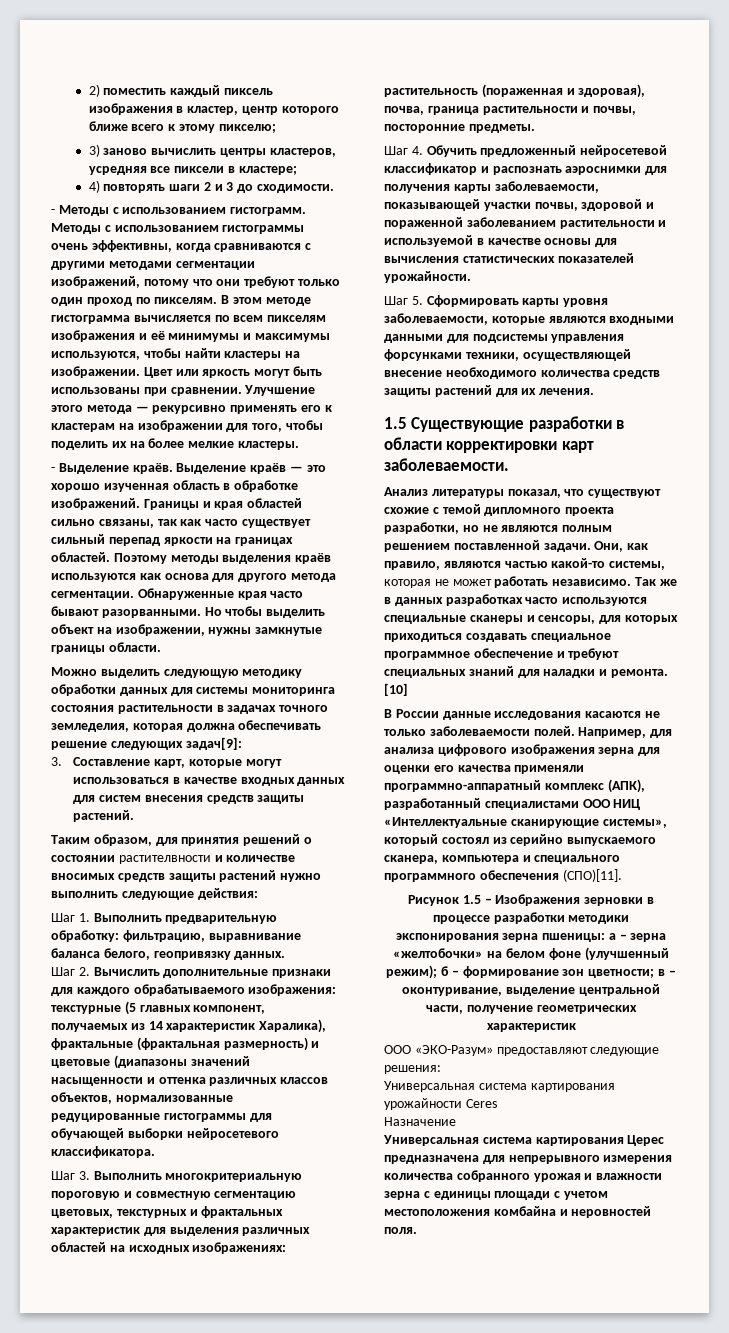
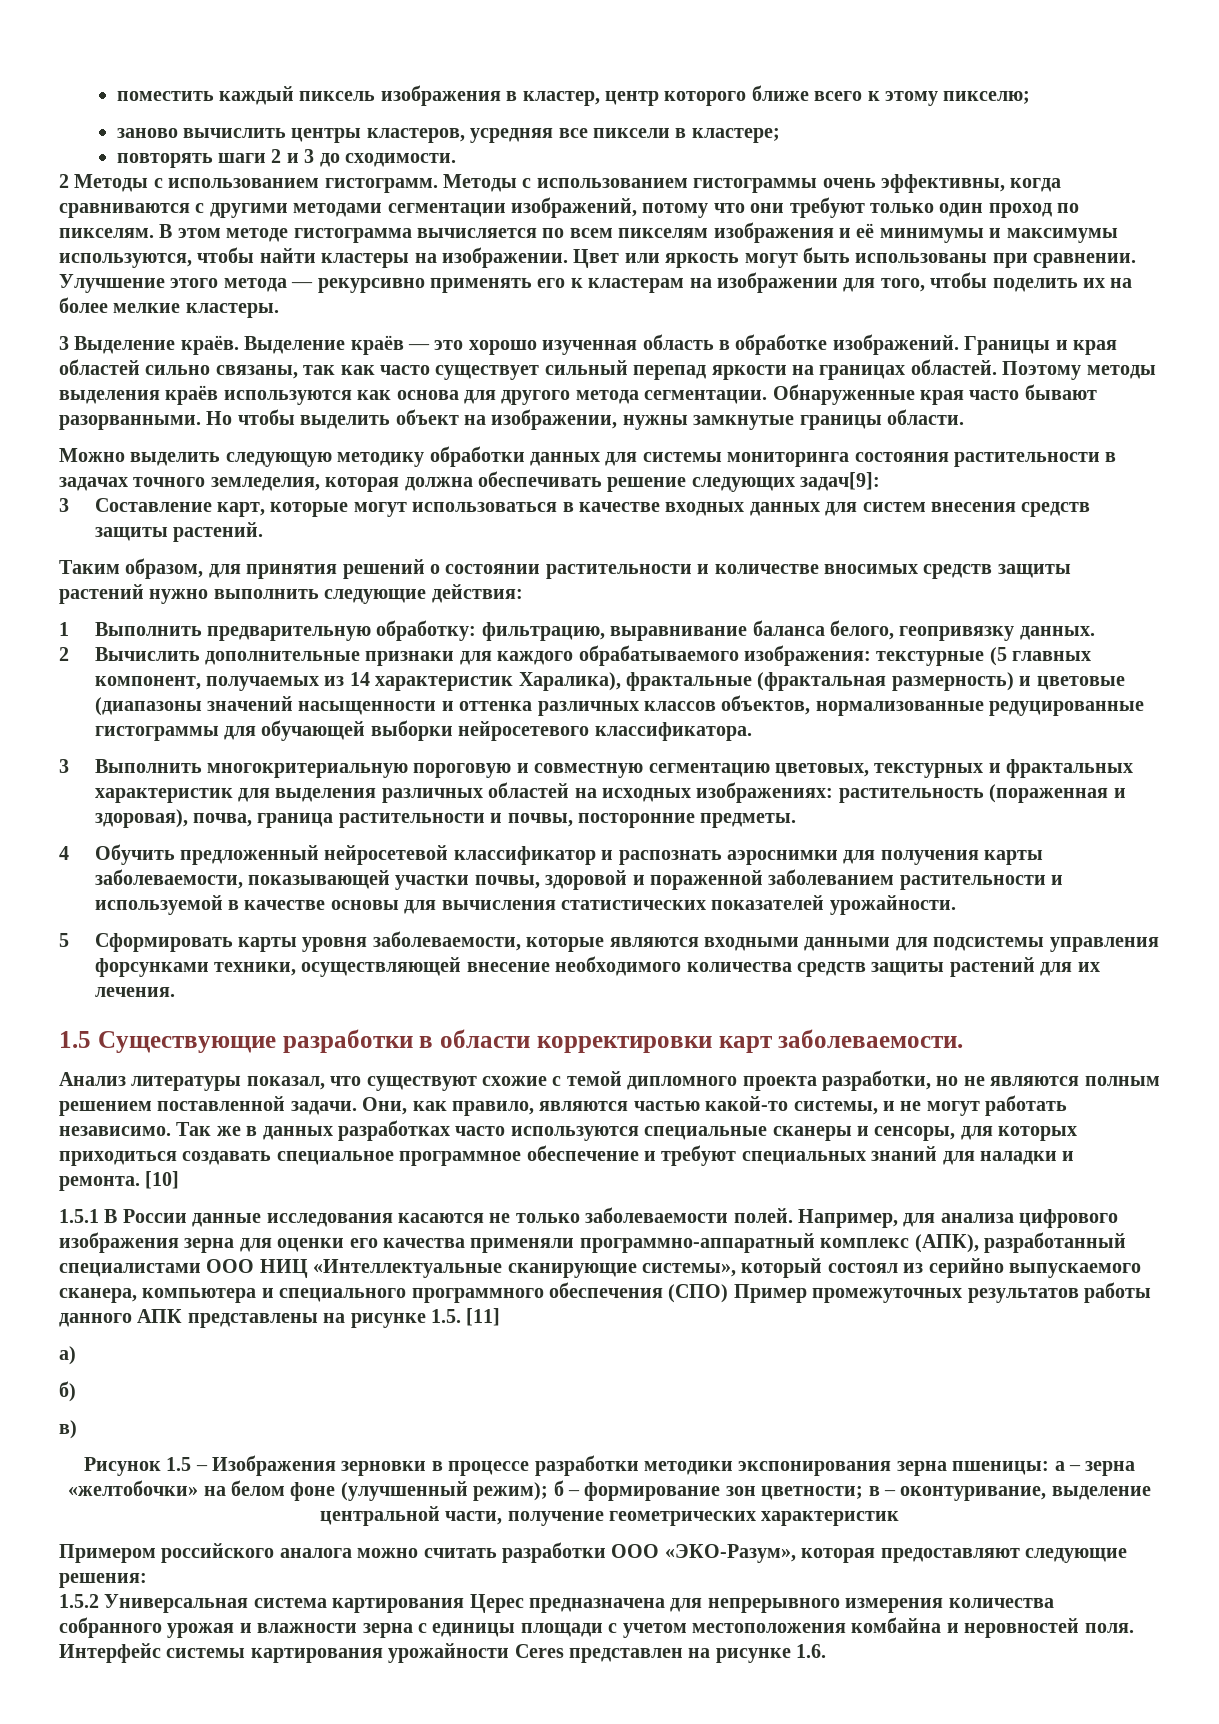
- 2) поместить каждый пиксель изображения в кластер, центр которого ближе всего к этому пикселю;
+ поместить каждый пиксель изображения в кластер, центр которого ближе всего к этому пикселю;
- 3) заново вычислить центры кластеров, усредняя все пиксели в кластере;
+ заново вычислить центры кластеров, усредняя все пиксели в кластере;
- 4) повторять шаги 2 и 3 до сходимости.
+ повторять шаги 2 и 3 до сходимости.
- - Методы с использованием гистограмм.
+ 2 Методы с использованием гистограмм.
- - Выделение краёв.
+ 3 Выделение краёв.
- 3. Составление карт, которые могут использоваться в качестве входных данных для систем внесения средств защиты растений.
+ 3 Составление карт, которые могут использоваться в качестве входных данных для систем внесения средств защиты растений.
- Таким образом, для принятия решений о состоянии растителвности и количестве вносимых средств защиты растений нужно выполнить следующие действия:
+ Таким образом, для принятия решений о состоянии растительности и количестве вносимых средств защиты растений нужно выполнить следующие действия:
- Шаг 1. Выполнить предварительную обработку: фильтрацию, выравнивание баланса белого, геопривязку данных.
+ 1 Выполнить предварительную обработку: фильтрацию, выравнивание баланса белого, геопривязку данных.
- Шаг 2. Вычислить дополнительные признаки для каждого обрабатываемого изображения: текстурные (5 главных компонент, получаемых из 14 характеристик Харалика), фрактальные (фрактальная размерность) и цветовые (диапазоны значений насыщенности и оттенка различных классов объектов, нормализованные редуцированные гистограммы для обучающей выборки нейросетевого классификатора.
+ 2 Вычислить дополнительные признаки для каждого обрабатываемого изображения: текстурные (5 главных компонент, получаемых из 14 характеристик Харалика), фрактальные (фрактальная размерность) и цветовые (диапазоны значений насыщенности и оттенка различных классов объектов, нормализованные редуцированные гистограммы для обучающей выборки нейросетевого классификатора.
- Шаг 3. Выполнить многокритериальную пороговую и совместную сегментацию цветовых, текстурных и фрактальных характеристик для выделения различных областей на исходных изображениях: растительность (пораженная и здоровая), почва, граница растительности и почвы, посторонние предметы.
+ 3 Выполнить многокритериальную пороговую и совместную сегментацию цветовых, текстурных и фрактальных характеристик для выделения различных областей на исходных изображениях: растительность (пораженная и здоровая), почва, граница растительности и почвы, посторонние предметы.
- Шаг 4. Обучить предложенный нейросетевой классификатор и распознать аэроснимки для получения карты заболеваемости, показывающей участки почвы, здоровой и пораженной заболеванием растительности и используемой в качестве основы для вычисления статистических показателей урожайности.
+ 4 Обучить предложенный нейросетевой классификатор и распознать аэроснимки для получения карты заболеваемости, показывающей участки почвы, здоровой и пораженной заболеванием растительности и используемой в качестве основы для вычисления статистических показателей урожайности.
- Шаг 5. Сформировать карты уровня заболеваемости, которые являются входными данными для подсистемы управления форсунками техники, осуществляющей внесение необходимого количества средств защиты растений для их лечения.
+ 5 Сформировать карты уровня заболеваемости, которые являются входными данными для подсистемы управления форсунками техники, осуществляющей внесение необходимого количества средств защиты растений для их лечения.
- Они, как правило, являются частью какой-то системы, которая не может работать независимо.
+ Они, как правило, являются частью какой-то системы, и не могут работать независимо.
- В России данные исследования касаются не только заболеваемости полей.
+ 1.5.1 В России данные исследования касаются не только заболеваемости полей.
- Например, для анализа цифрового изображения зерна для оценки его качества применяли программно-аппаратный комплекс (АПК), разработанный специалистами ООО НИЦ «Интеллектуальные сканирующие системы», который состоял из серийно выпускаемого сканера, компьютера и специального программного обеспечения (СПО)[11].
+ Например, для анализа цифрового изображения зерна для оценки его качества применяли программно-аппаратный комплекс (АПК), разработанный специалистами ООО НИЦ «Интеллектуальные сканирующие системы», который состоял из серийно выпускаемого сканера, компьютера и специального программного обеспечения (СПО) Пример промежуточных результатов работы данного АПК представлены на рисунке 1.5. [11]
+ а)
+ б)
+ в)
- ООО «ЭКО-Разум» предоставляют следующие решения:
- Универсальная система картирования урожайности Ceres
- Назначение
- Универсальная система картирования Церес предназначена для непрерывного измерения количества собранного урожая и влажности зерна с единицы площади с учетом местоположения комбайна и неровностей поля.
+ Примером российского аналога можно считать разработки ООО «ЭКО-Разум», которая предоставляют следующие решения:
+ 1.5.2 Универсальная система картирования Церес предназначена для непрерывного измерения количества собранного урожая и влажности зерна с единицы площади с учетом местоположения комбайна и неровностей поля.
+ Интерфейс системы картирования урожайности Ceres представлен на рисунке 1.6.

